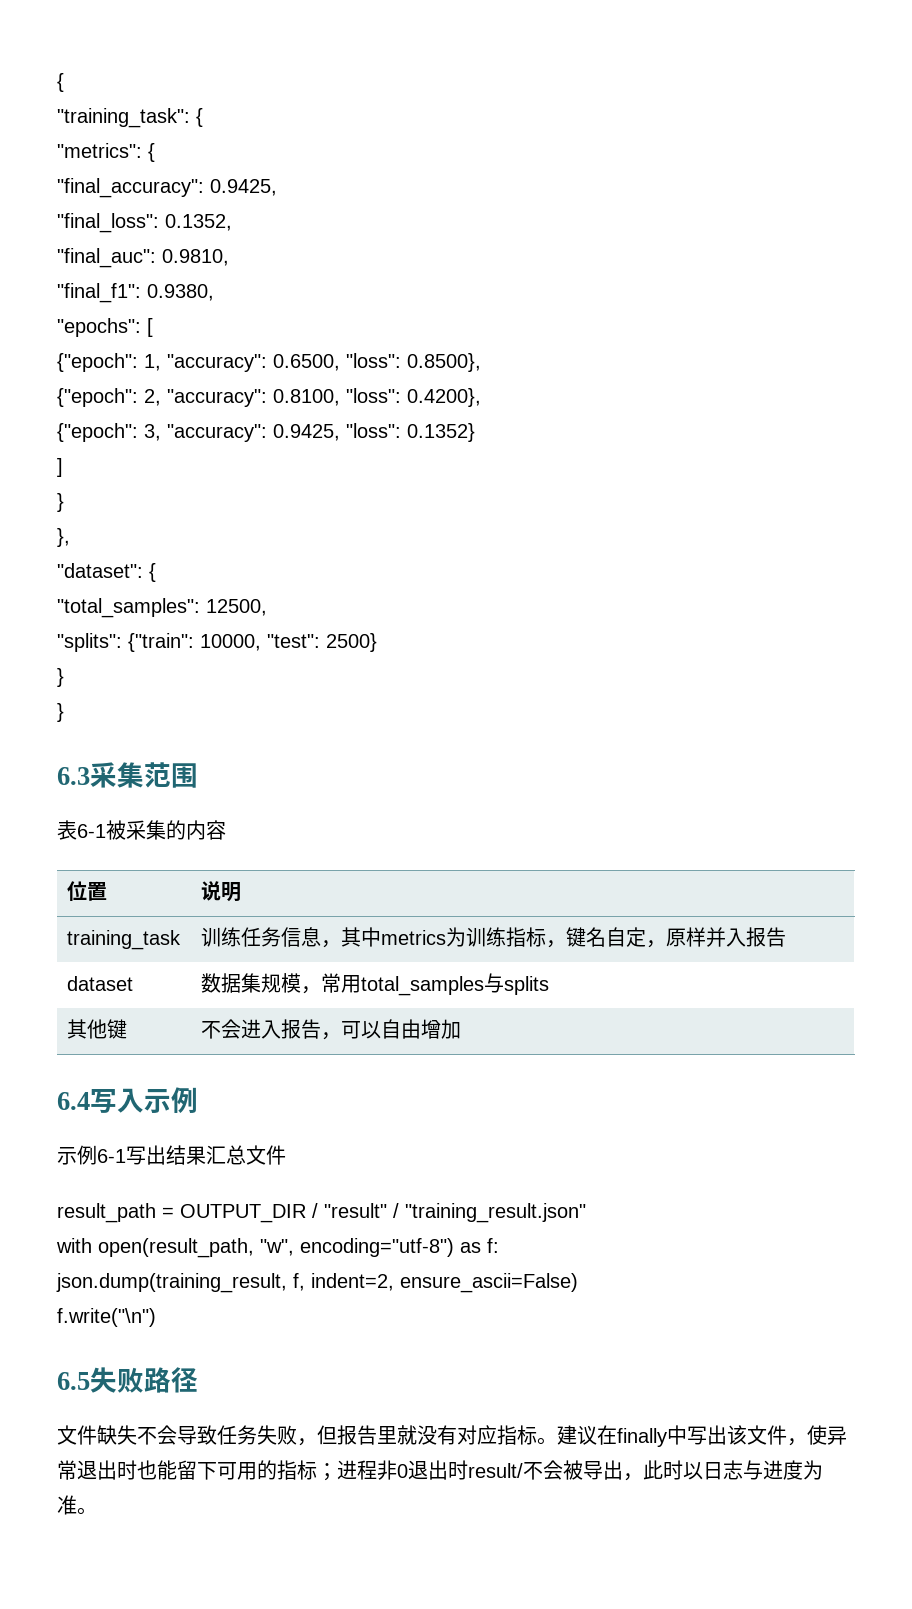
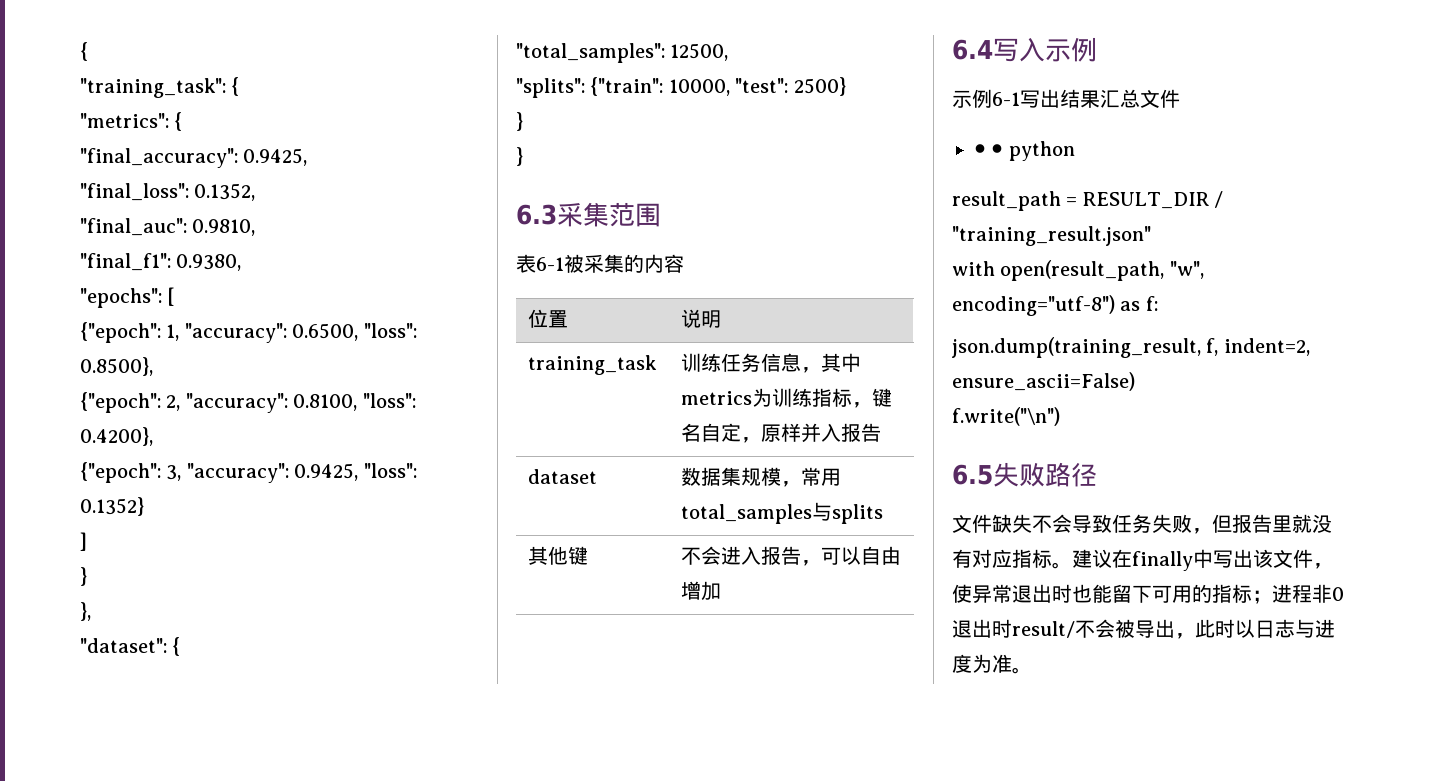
+ ● ● python
- result_path = OUTPUT_DIR / "result" / "training_result.json"
+ result_path = RESULT_DIR / "training_result.json"

